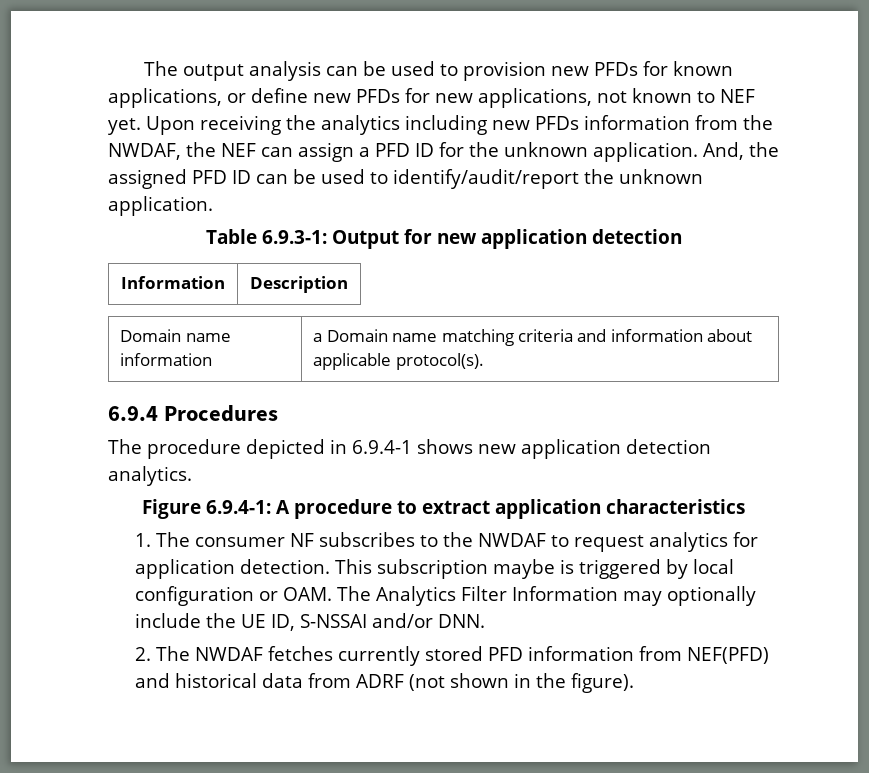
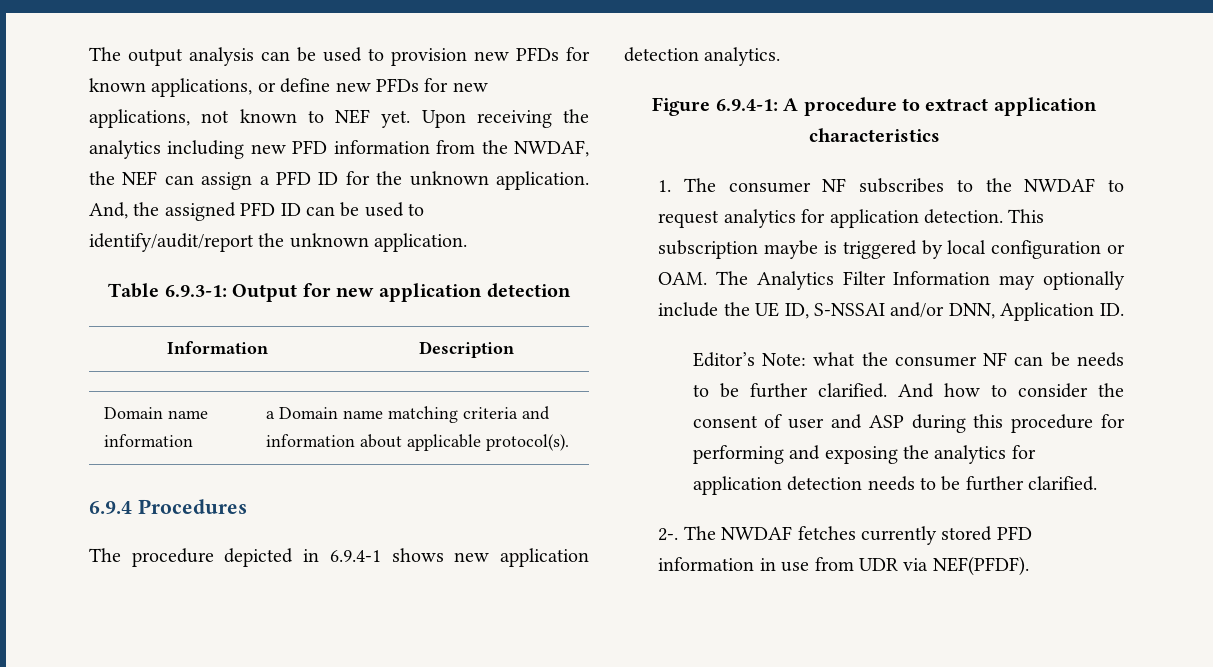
- Upon receiving the analytics including new PFDs information from the NWDAF, the NEF can assign a PFD ID for the unknown application.
+ Upon receiving the analytics including new PFD information from the NWDAF, the NEF can assign a PFD ID for the unknown application.
- This subscription maybe is triggered by local configuration or OAM. The Analytics Filter Information may optionally include the UE ID, S-NSSAI and/or DNN.
- 2. The NWDAF fetches currently stored PFD information from NEF(PFD) and historical data from ADRF (not shown in the figure).
+ This subscription maybe is triggered by local configuration or OAM. The Analytics Filter Information may optionally include the UE ID, S-NSSAI and/or DNN, Application ID.
+ Editor’s Note: what the consumer NF can be needs to be further clarified. And how to consider the consent of user and ASP during this procedure for performing and exposing the analytics for application detection needs to be further clarified.
+ 2-. The NWDAF fetches currently stored PFD information in use from UDR via NEF(PFDF).

